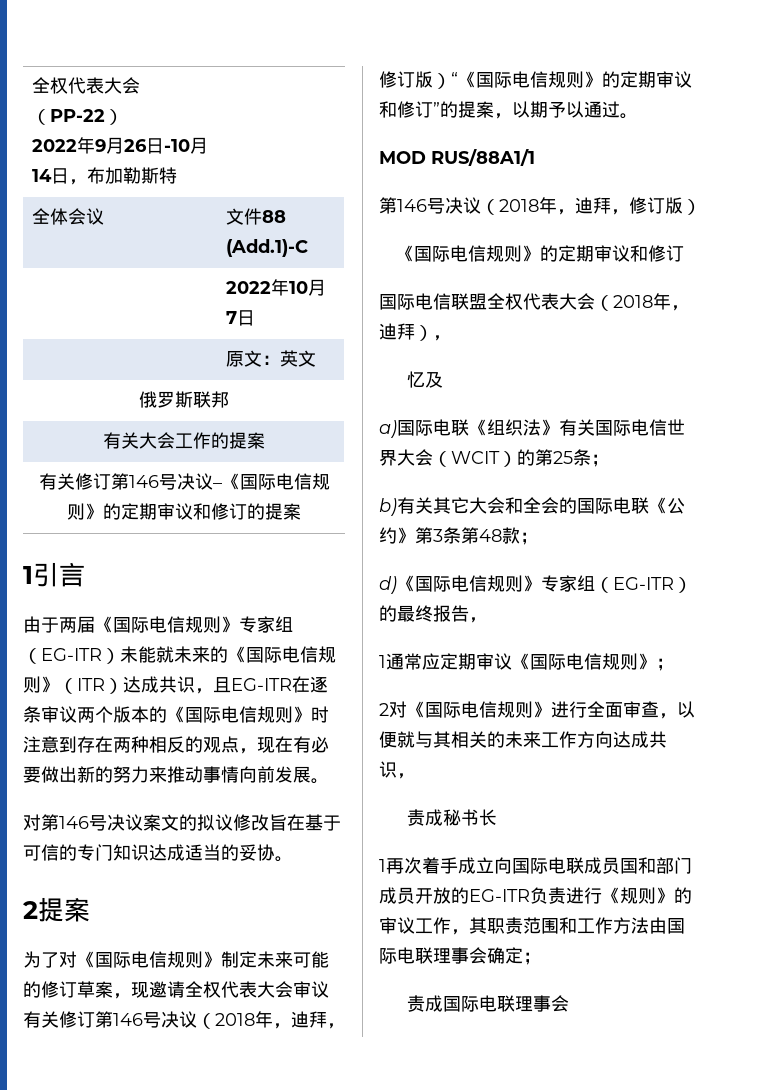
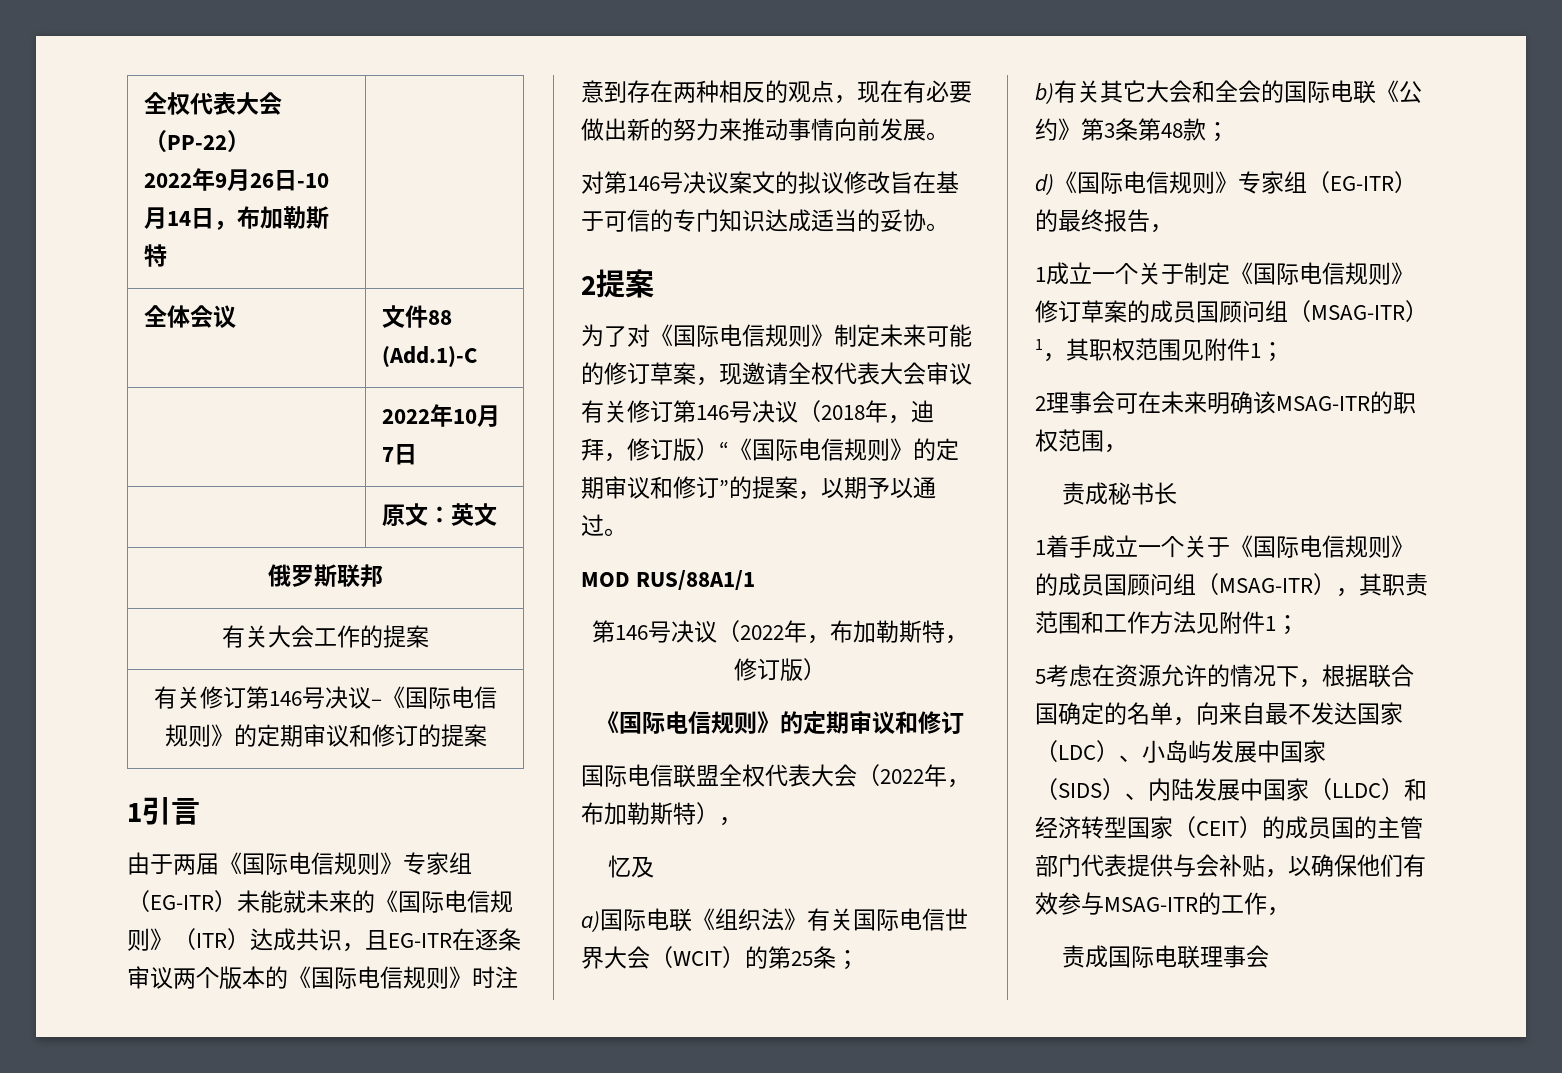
  MOD RUS/88A1/1
- 第146号决议（2018年，迪拜，修订版）
+ 第146号决议（2022年，布加勒斯特，修订版）
- 国际电信联盟全权代表大会（2018年，迪拜），
+ 国际电信联盟全权代表大会（2022年，布加勒斯特），
- 1通常应定期审议《国际电信规则》；
- 2对《国际电信规则》进行全面审查，以便就与其相关的未来工作方向达成共识，
+ 1成立一个关于制定《国际电信规则》修订草案的成员国顾问组（MSAG-ITR）1，其职权范围见附件1；
+ 2理事会可在未来明确该MSAG-ITR的职权范围，
- 1再次着手成立向国际电联成员国和部门成员开放的EG-ITR负责进行《规则》的审议工作，其职责范围和工作方法由国际电联理事会确定；
+ 1着手成立一个关于《国际电信规则》的成员国顾问组（MSAG-ITR），其职责范围和工作方法见附件1；
+ 5考虑在资源允许的情况下，根据联合国确定的名单，向来自最不发达国家（LDC）、小岛屿发展中国家（SIDS）、内陆发展中国家（LLDC）和经济转型国家（CEIT）的成员国的主管部门代表提供与会补贴，以确保他们有效参与MSAG-ITR的工作，

